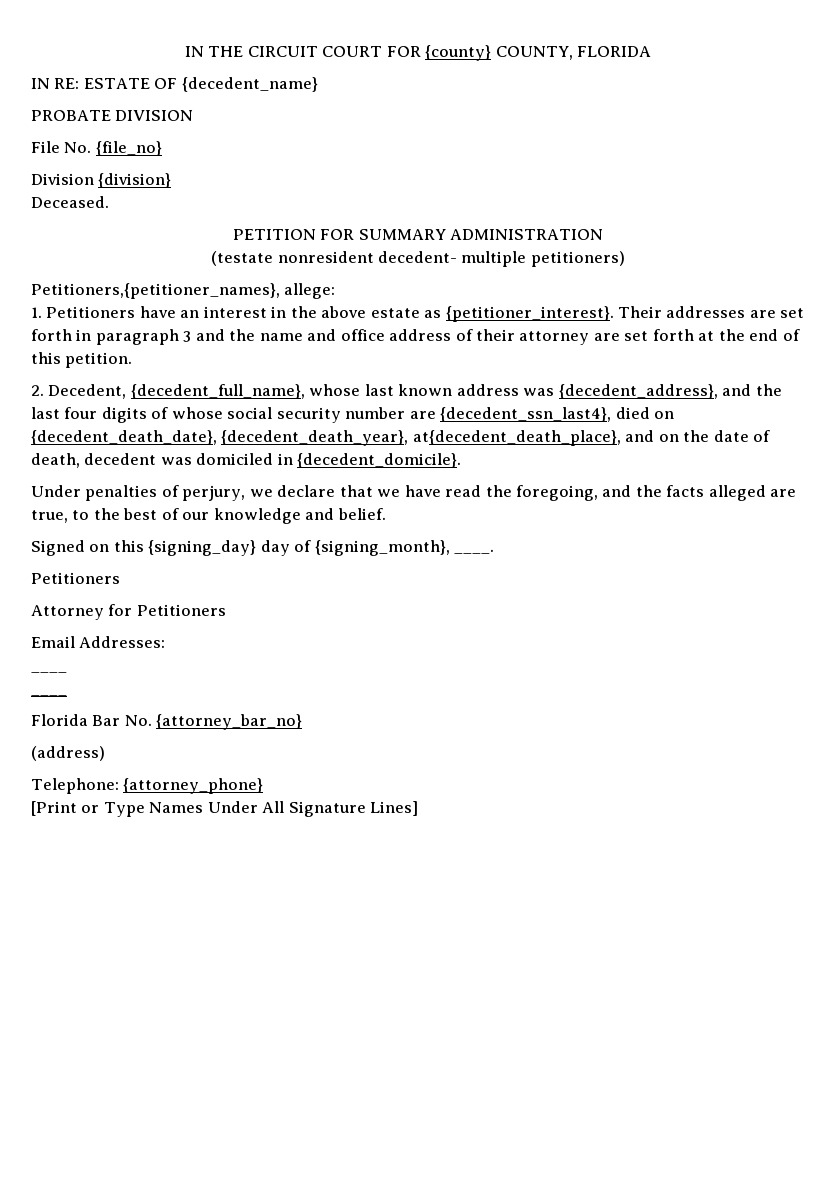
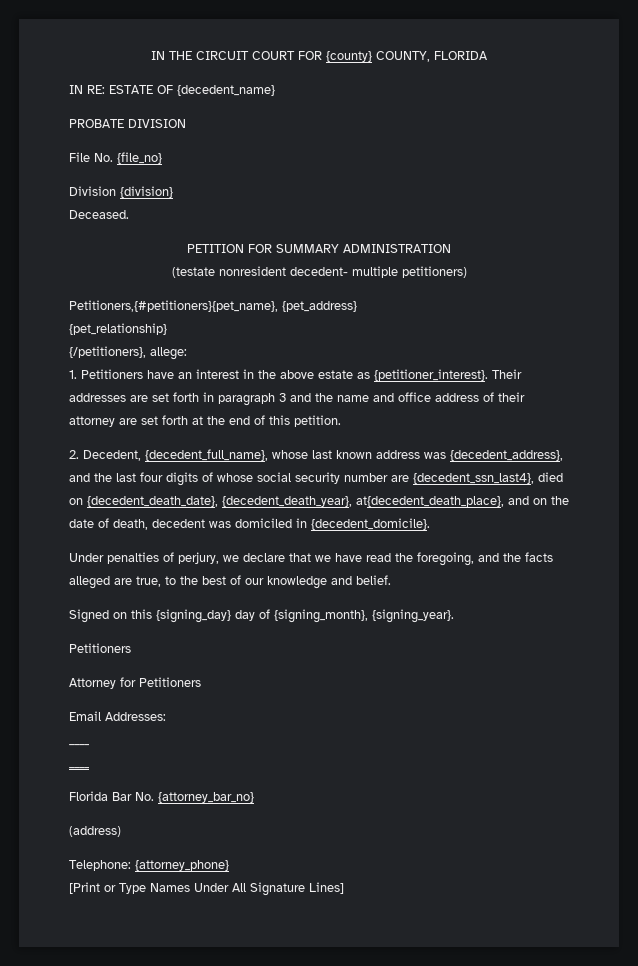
- Petitioners,{petitioner_names}, allege:
+ Petitioners,{#petitioners}{pet_name}, {pet_address}
+ {pet_relationship}
+ {/petitioners}, allege:
- Signed on this {signing_day} day of {signing_month}, ____.
+ Signed on this {signing_day} day of {signing_month}, {signing_year}.

